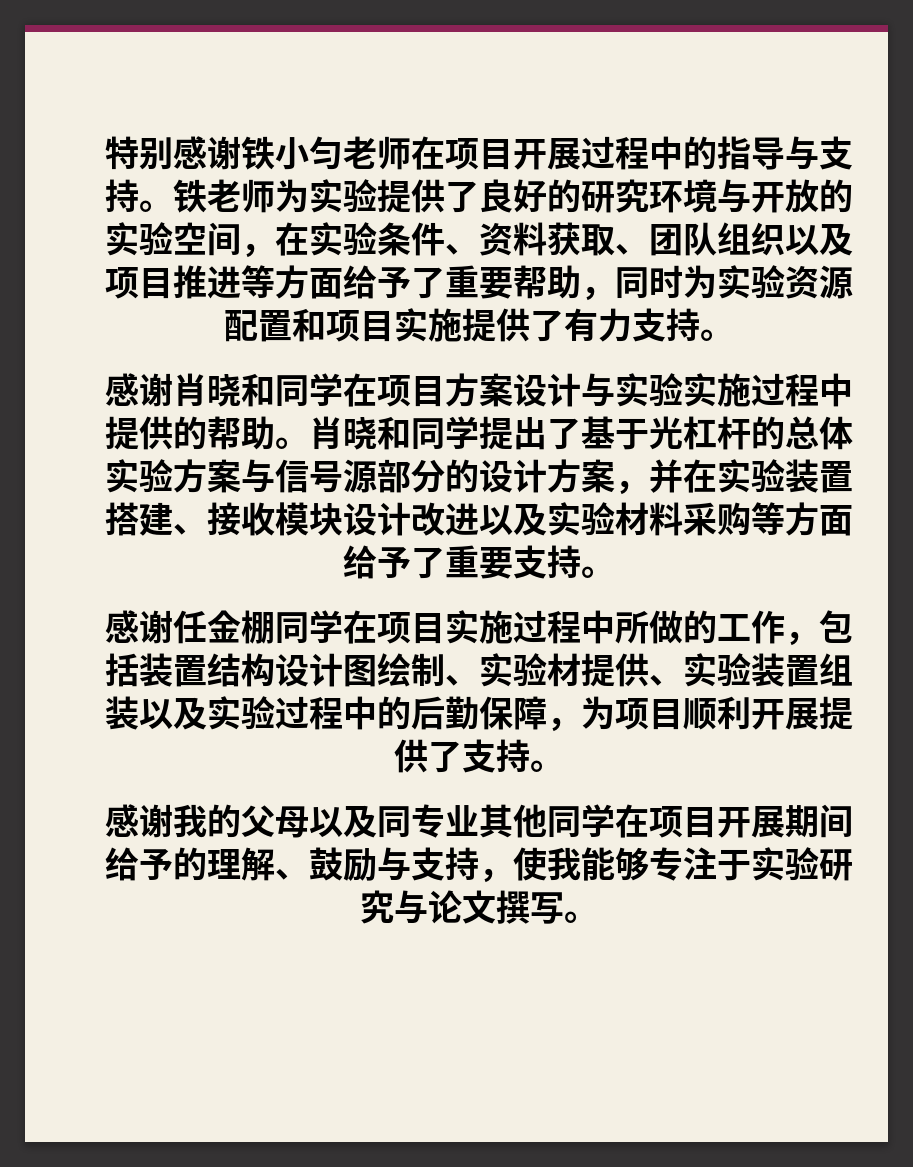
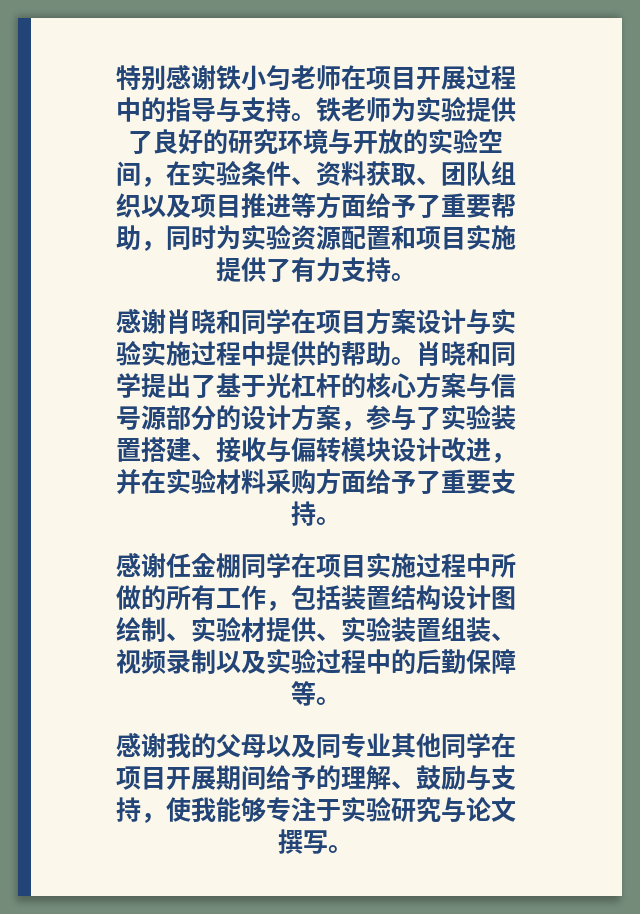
- 肖晓和同学提出了基于光杠杆的总体实验方案与信号源部分的设计方案，并在实验装置搭建、接收模块设计改进以及实验材料采购等方面给予了重要支持。
+ 肖晓和同学提出了基于光杠杆的核心方案与信号源部分的设计方案，参与了实验装置搭建、接收与偏转模块设计改进，并在实验材料采购方面给予了重要支持。
- 感谢任金棚同学在项目实施过程中所做的工作，包括装置结构设计图绘制、实验材提供、实验装置组装以及实验过程中的后勤保障，为项目顺利开展提供了支持。
+ 感谢任金棚同学在项目实施过程中所做的所有工作，包括装置结构设计图绘制、实验材提供、实验装置组装、视频录制以及实验过程中的后勤保障等。

